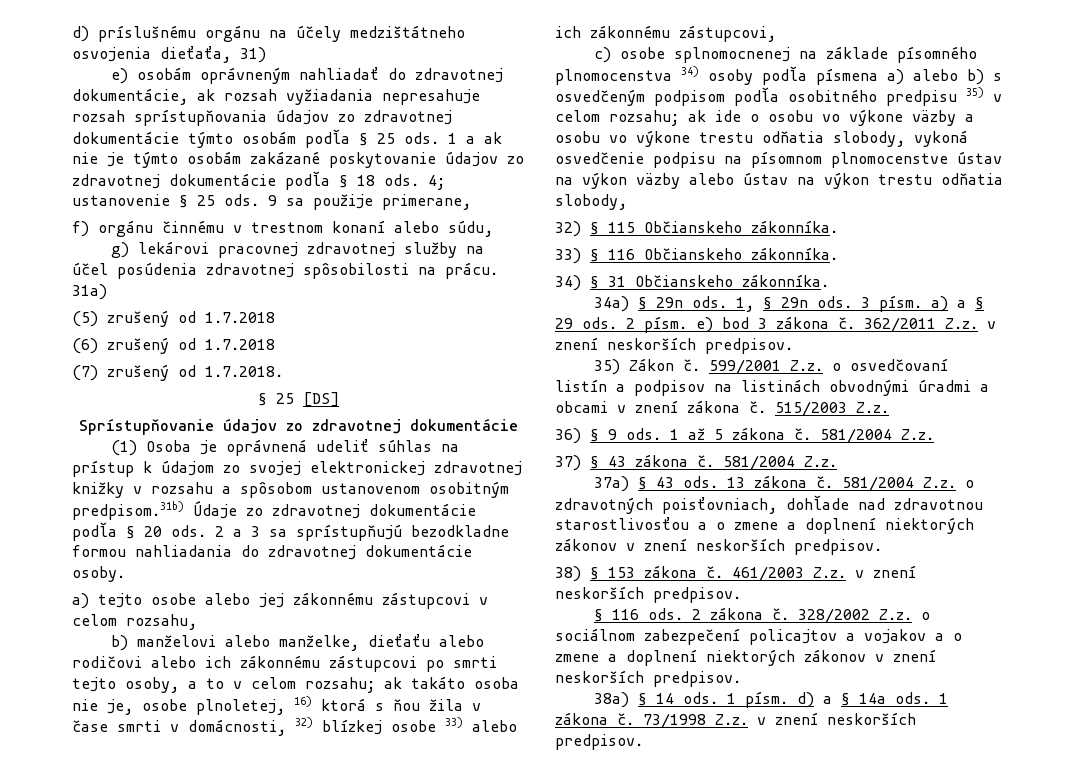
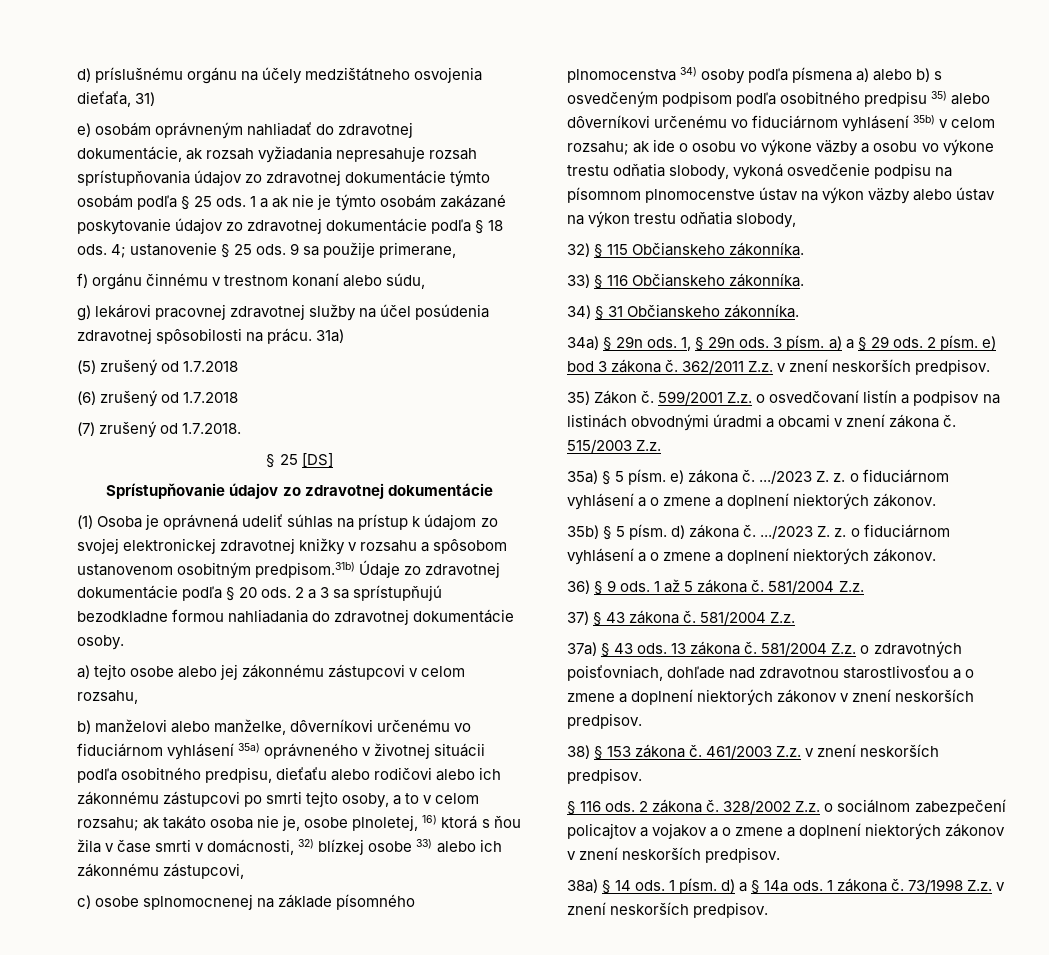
- b) manželovi alebo manželke, dieťaťu alebo rodičovi alebo ich zákonnému zástupcovi po smrti tejto osoby, a to v celom rozsahu; ak takáto osoba nie je, osobe plnoletej, 16) ktorá s ňou žila v čase smrti v domácnosti, 32) blízkej osobe 33) alebo ich zákonnému zástupcovi,
+ b) manželovi alebo manželke, dôverníkovi určenému vo fiduciárnom vyhlásení 35a) oprávneného v životnej situácii podľa osobitného predpisu, dieťaťu alebo rodičovi alebo ich zákonnému zástupcovi po smrti tejto osoby, a to v celom rozsahu; ak takáto osoba nie je, osobe plnoletej, 16) ktorá s ňou žila v čase smrti v domácnosti, 32) blízkej osobe 33) alebo ich zákonnému zástupcovi,
- c) osobe splnomocnenej na základe písomného plnomocenstva 34) osoby podľa písmena a) alebo b) s osvedčeným podpisom podľa osobitného predpisu 35) v celom rozsahu; ak ide o osobu vo výkone väzby a osobu vo výkone trestu odňatia slobody, vykoná osvedčenie podpisu na písomnom plnomocenstve ústav na výkon väzby alebo ústav na výkon trestu odňatia slobody,
+ c) osobe splnomocnenej na základe písomného plnomocenstva 34) osoby podľa písmena a) alebo b) s osvedčeným podpisom podľa osobitného predpisu 35) alebo dôverníkovi určenému vo fiduciárnom vyhlásení 35b) v celom rozsahu; ak ide o osobu vo výkone väzby a osobu vo výkone trestu odňatia slobody, vykoná osvedčenie podpisu na písomnom plnomocenstve ústav na výkon väzby alebo ústav na výkon trestu odňatia slobody,
+ 35a) § 5 písm. e) zákona č. .../2023 Z. z. o fiduciárnom vyhlásení a o zmene a doplnení niektorých zákonov.
+ 35b) § 5 písm. d) zákona č. .../2023 Z. z. o fiduciárnom vyhlásení a o zmene a doplnení niektorých zákonov.

